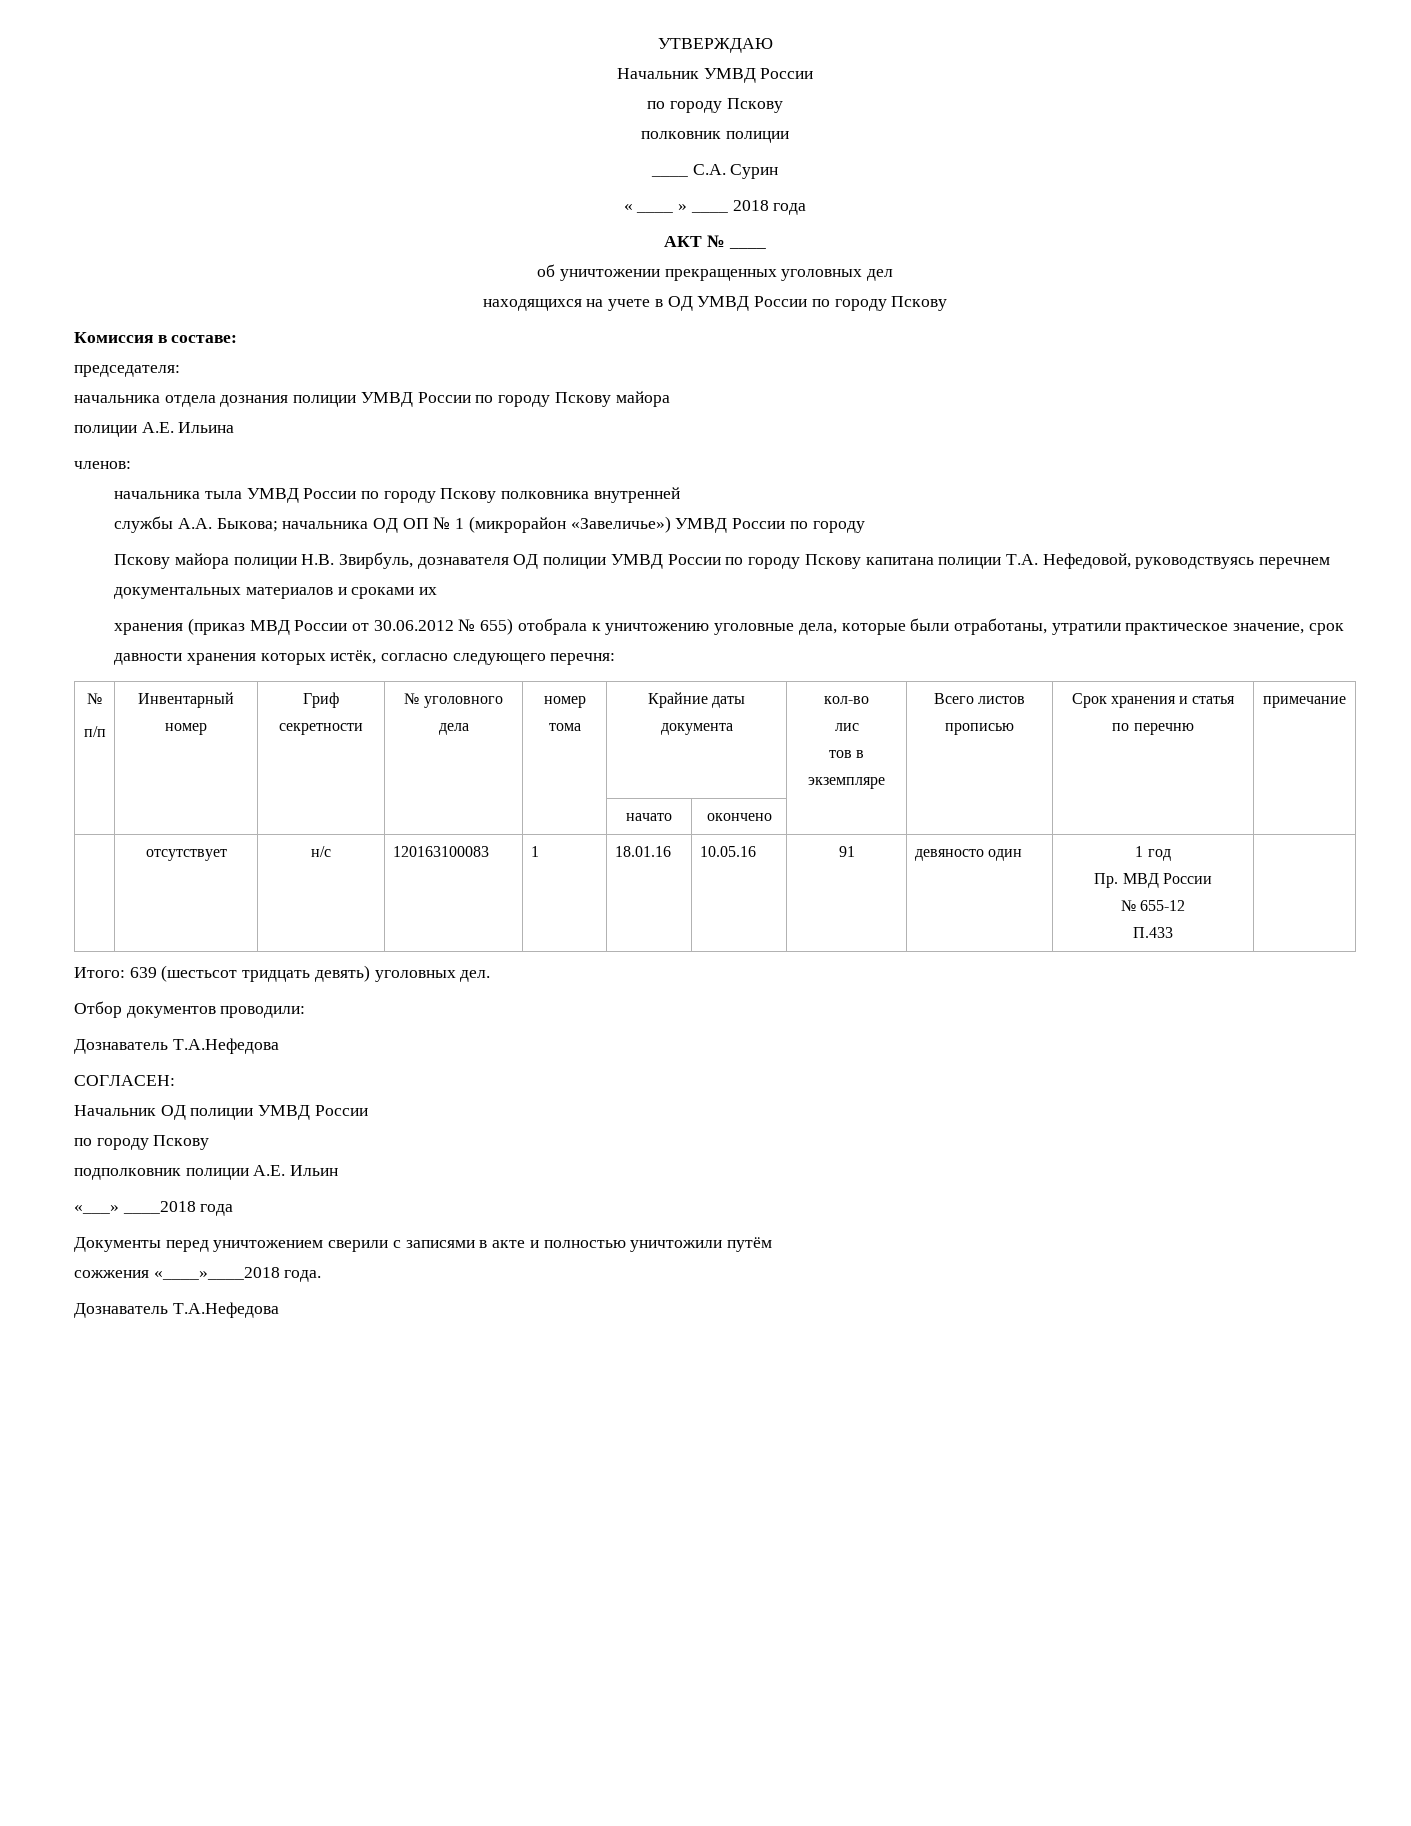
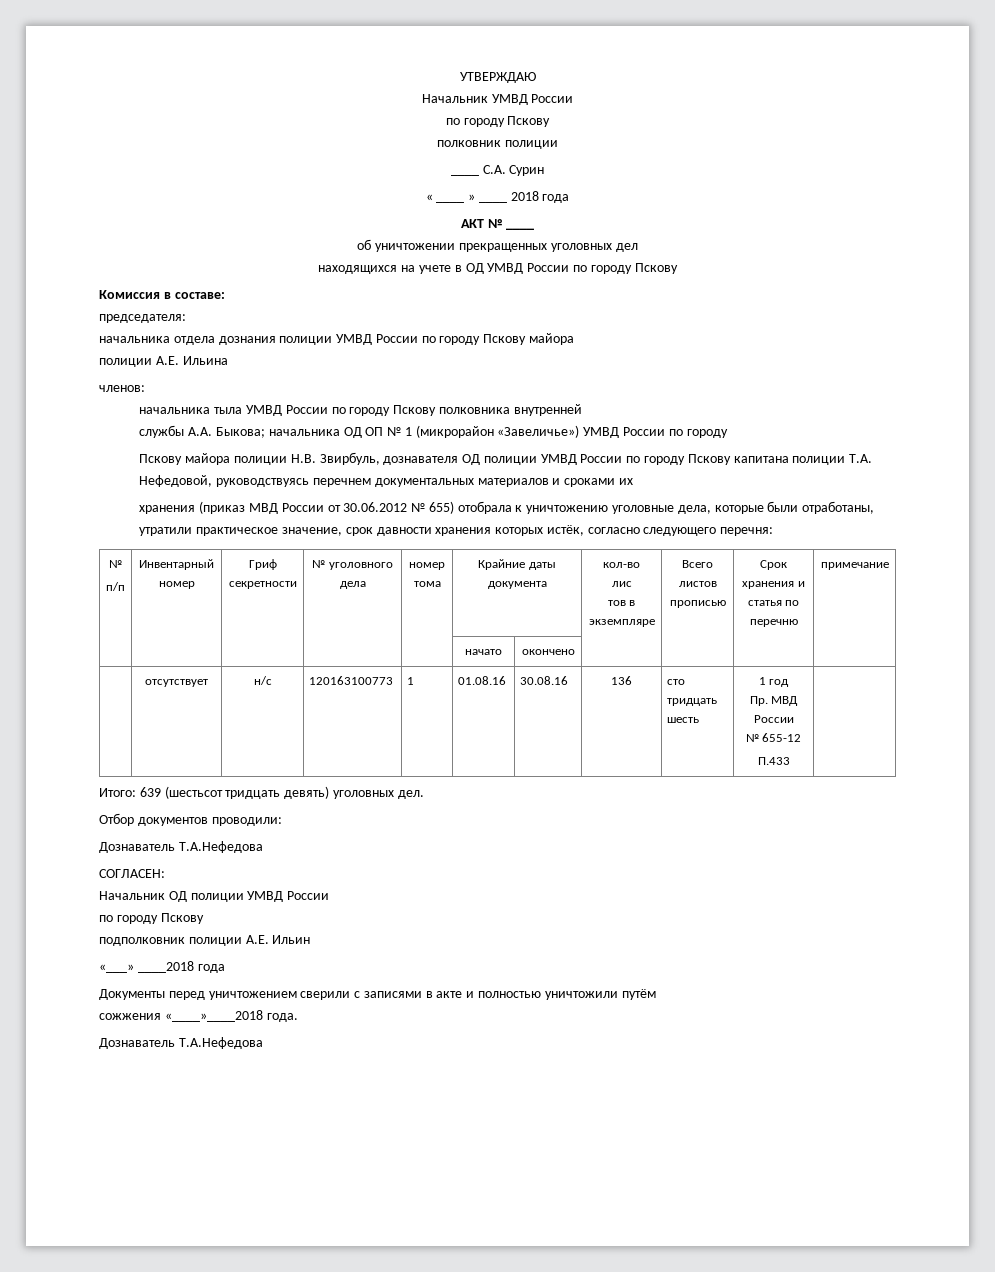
- | отсутствует | н/с | 120163100083 | 1 | 18.01.16 | 10.05.16 | 91 | девяносто один | 1 год
+ | отсутствует | н/с | 120163100773 | 1 | 01.08.16 | 30.08.16 | 136 | сто тридцать шесть | 1 год

